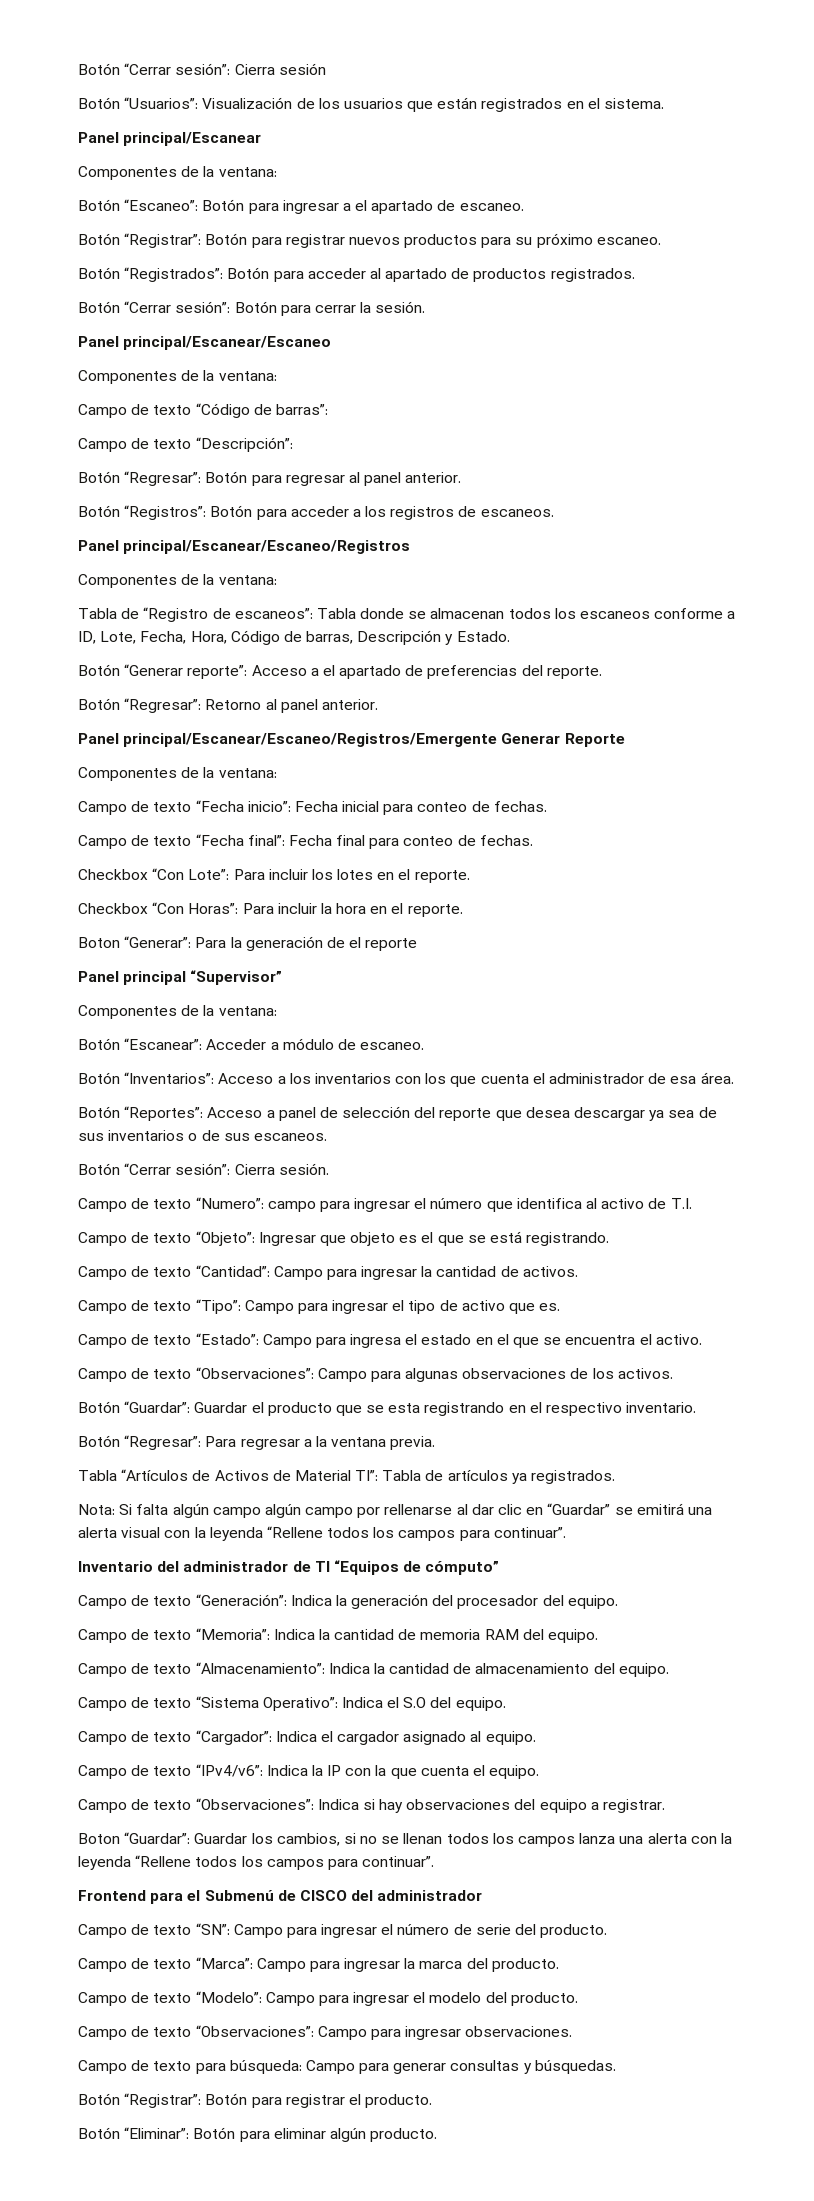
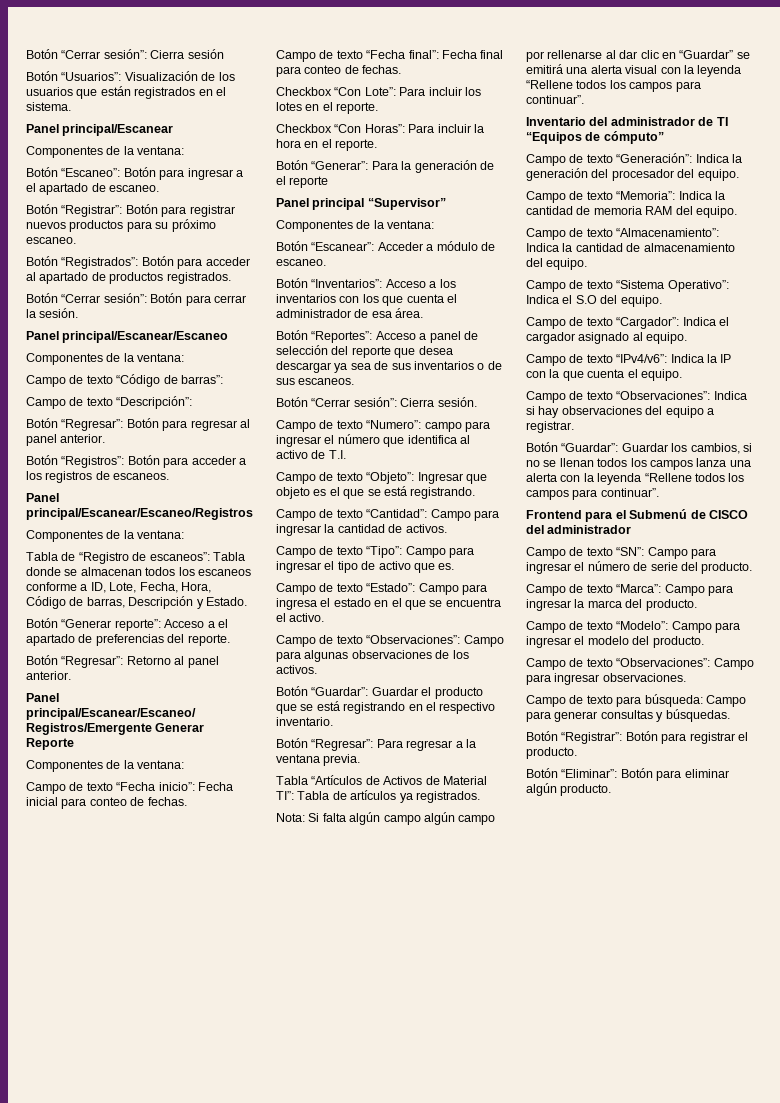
- Boton “Generar”: Para la generación de el reporte
+ Botón “Generar”: Para la generación de el reporte
- Botón “Guardar”: Guardar el producto que se esta registrando en el respectivo inventario.
+ Botón “Guardar”: Guardar el producto que se está registrando en el respectivo inventario.
- Boton “Guardar”: Guardar los cambios, si no se llenan todos los campos lanza una alerta con la leyenda “Rellene todos los campos para continuar”.
+ Botón “Guardar”: Guardar los cambios, si no se llenan todos los campos lanza una alerta con la leyenda “Rellene todos los campos para continuar”.

